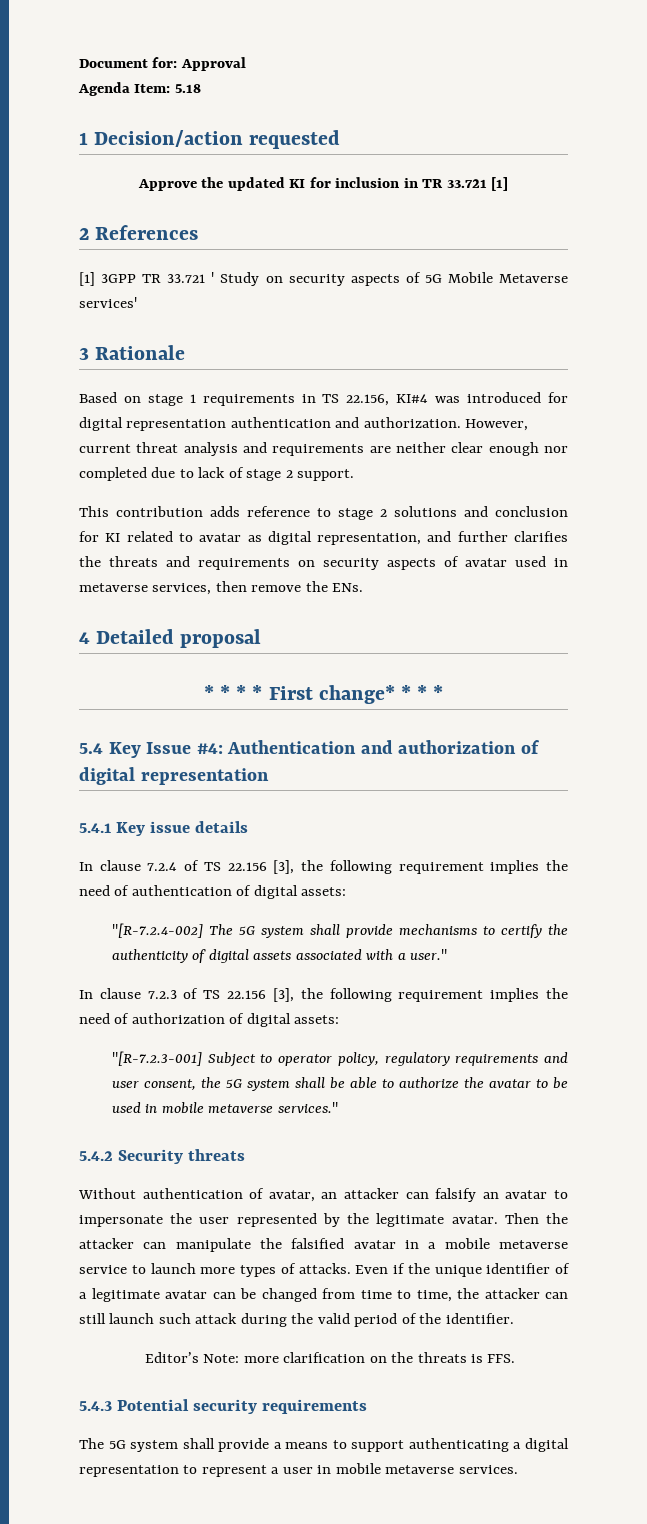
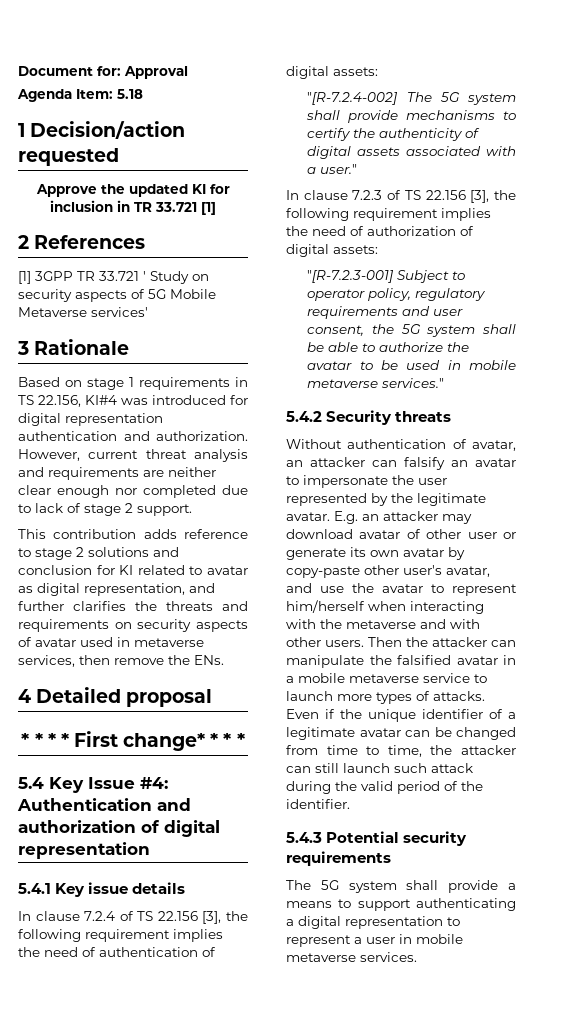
+ E.g. an attacker may download avatar of other user or generate its own avatar by copy-paste other user's avatar, and use the avatar to represent him/herself when interacting with the metaverse and with other users.
- Editor’s Note: more clarification on the threats is FFS.

